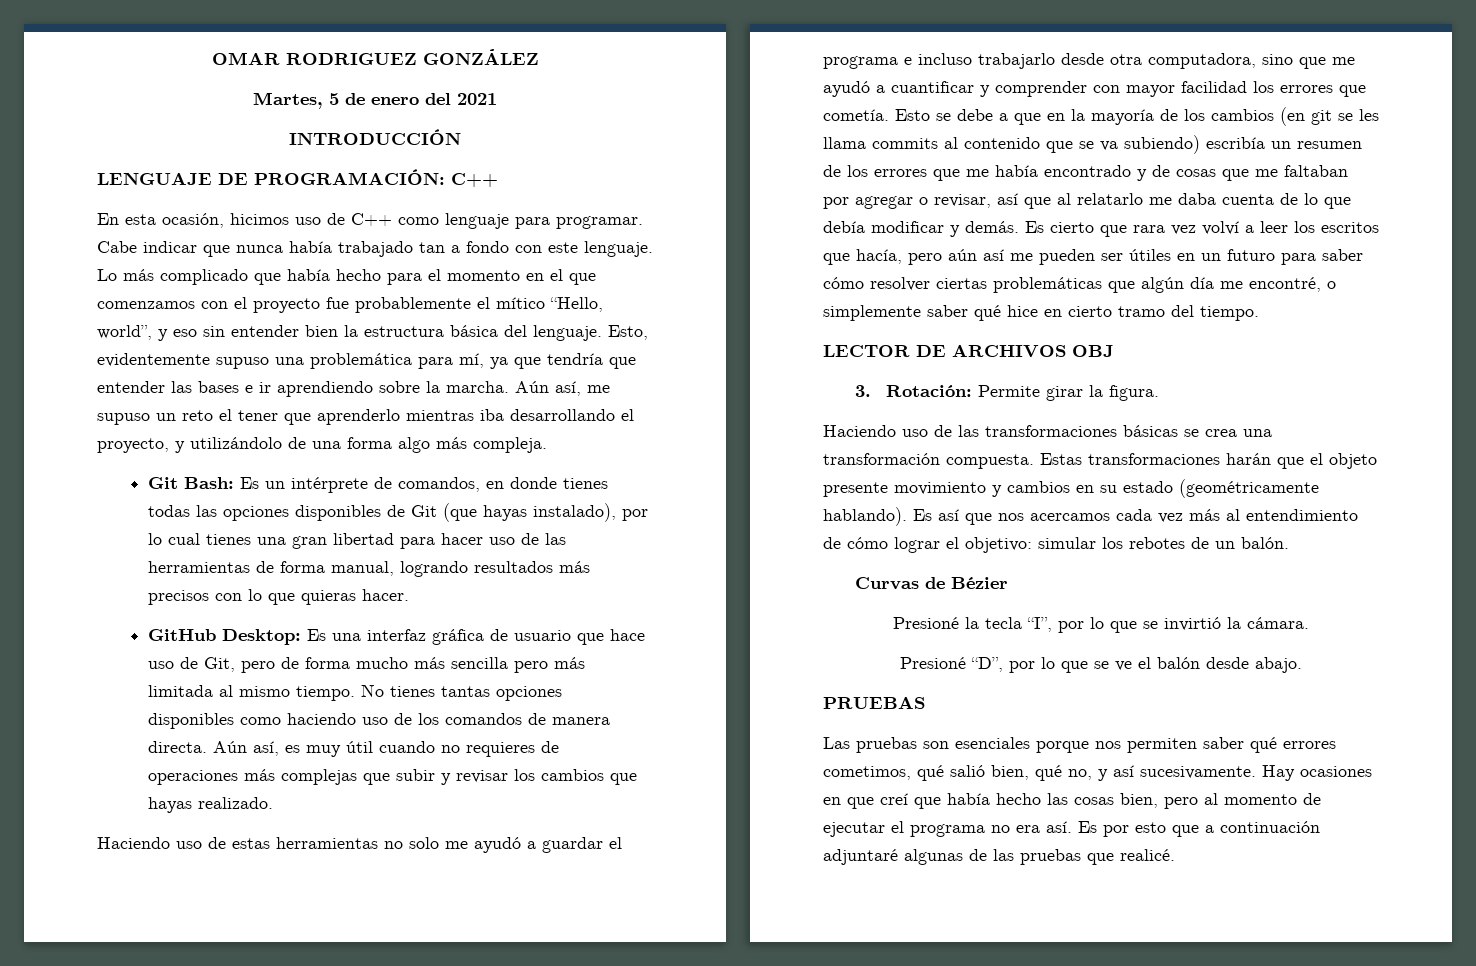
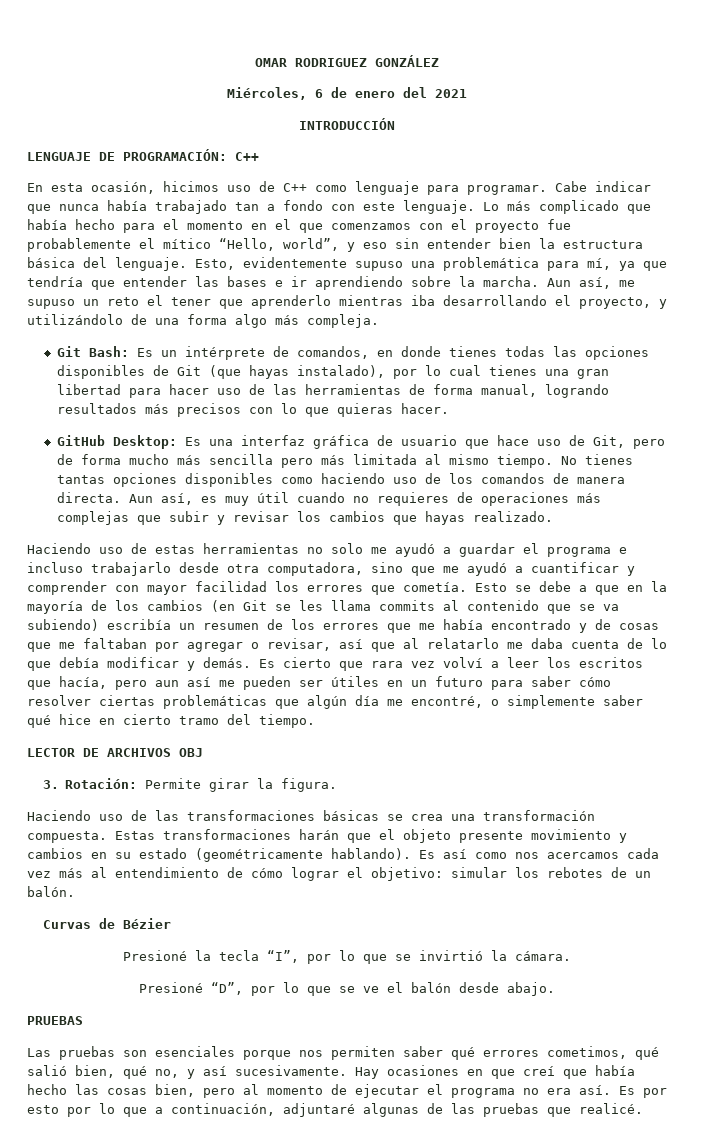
- Martes, 5 de enero del 2021
+ Miércoles, 6 de enero del 2021
- Aún así, me supuso un reto el tener que aprenderlo mientras iba desarrollando el proyecto, y utilizándolo de una forma algo más compleja.
+ Aun así, me supuso un reto el tener que aprenderlo mientras iba desarrollando el proyecto, y utilizándolo de una forma algo más compleja.
- Aún así, es muy útil cuando no requieres de operaciones más complejas que subir y revisar los cambios que hayas realizado.
+ Aun así, es muy útil cuando no requieres de operaciones más complejas que subir y revisar los cambios que hayas realizado.
- Esto se debe a que en la mayoría de los cambios (en git se les llama commits al contenido que se va subiendo) escribía un resumen de los errores que me había encontrado y de cosas que me faltaban por agregar o revisar, así que al relatarlo me daba cuenta de lo que debía modificar y demás.
+ Esto se debe a que en la mayoría de los cambios (en Git se les llama commits al contenido que se va subiendo) escribía un resumen de los errores que me había encontrado y de cosas que me faltaban por agregar o revisar, así que al relatarlo me daba cuenta de lo que debía modificar y demás.
- Es cierto que rara vez volví a leer los escritos que hacía, pero aún así me pueden ser útiles en un futuro para saber cómo resolver ciertas problemáticas que algún día me encontré, o simplemente saber qué hice en cierto tramo del tiempo.
+ Es cierto que rara vez volví a leer los escritos que hacía, pero aun así me pueden ser útiles en un futuro para saber cómo resolver ciertas problemáticas que algún día me encontré, o simplemente saber qué hice en cierto tramo del tiempo.
- Es así que nos acercamos cada vez más al entendimiento de cómo lograr el objetivo: simular los rebotes de un balón.
+ Es así como nos acercamos cada vez más al entendimiento de cómo lograr el objetivo: simular los rebotes de un balón.
- Es por esto que a continuación adjuntaré algunas de las pruebas que realicé.
+ Es por esto por lo que a continuación, adjuntaré algunas de las pruebas que realicé.

